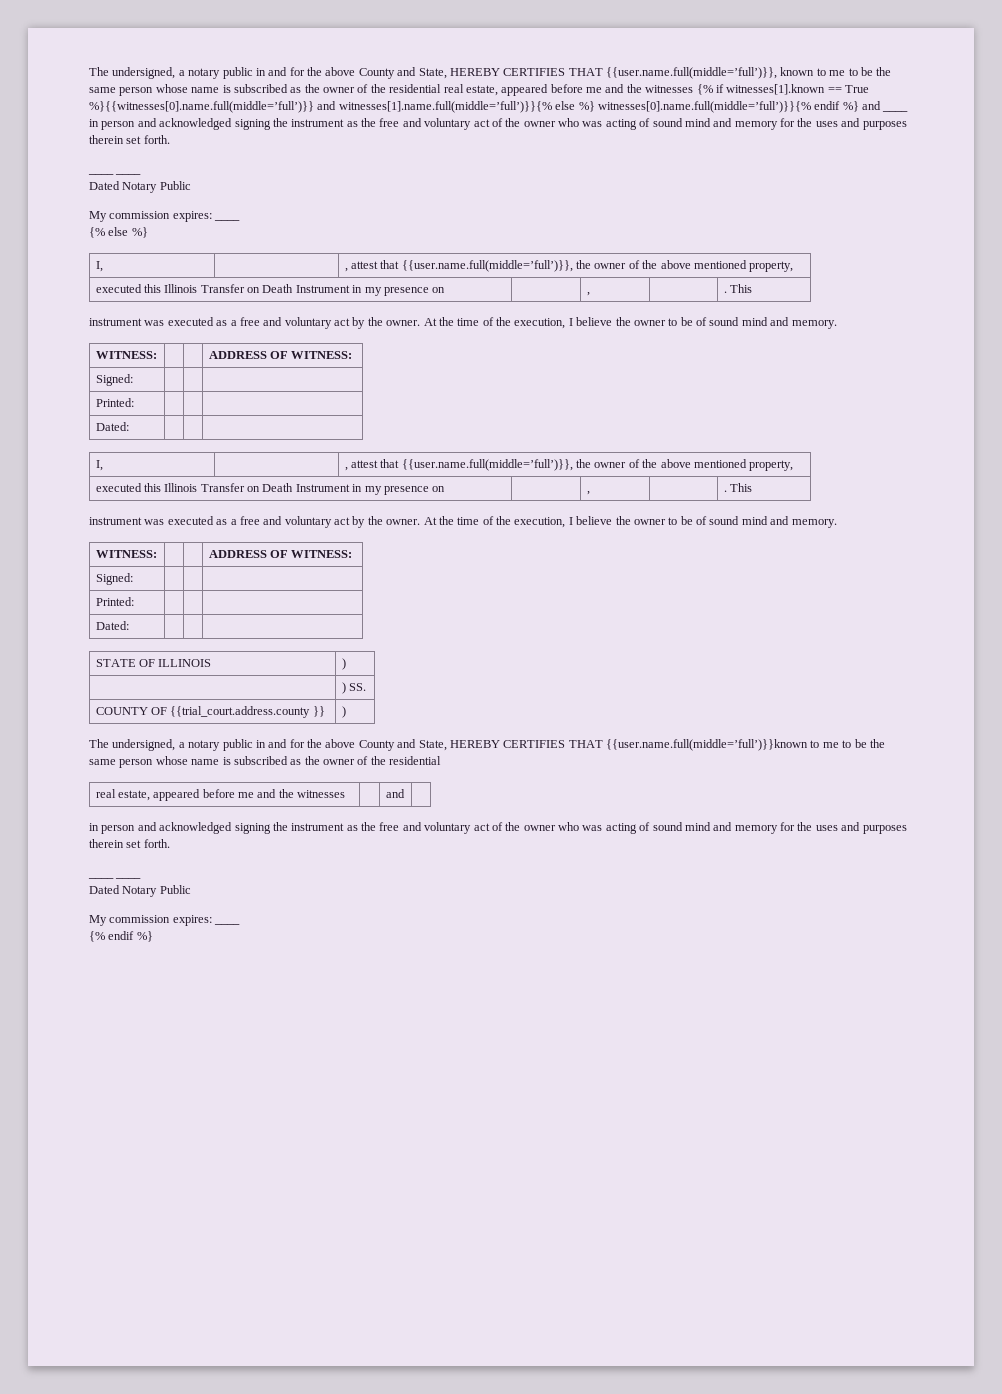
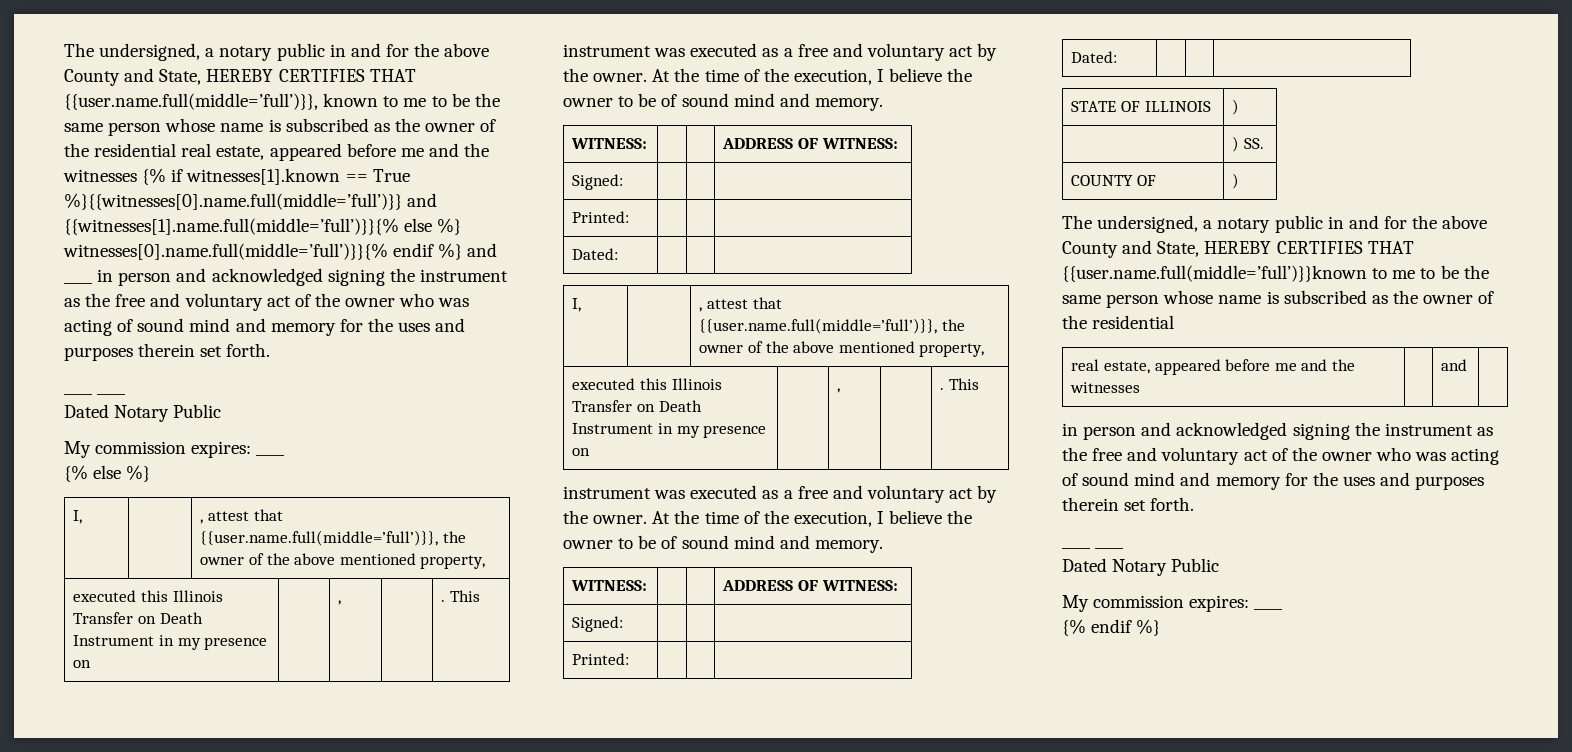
- The undersigned, a notary public in and for the above County and State, HEREBY CERTIFIES THAT {{user.name.full(middle=’full’)}}, known to me to be the same person whose name is subscribed as the owner of the residential real estate, appeared before me and the witnesses {% if witnesses[1].known == True %}{{witnesses[0].name.full(middle=’full’)}} and witnesses[1].name.full(middle=’full’)}}{% else %} witnesses[0].name.full(middle=’full’)}}{% endif %} and ____ in person and acknowledged signing the instrument as the free and voluntary act of the owner who was acting of sound mind and memory for the uses and purposes therein set forth.
+ The undersigned, a notary public in and for the above County and State, HEREBY CERTIFIES THAT {{user.name.full(middle=’full’)}}, known to me to be the same person whose name is subscribed as the owner of the residential real estate, appeared before me and the witnesses {% if witnesses[1].known == True %}{{witnesses[0].name.full(middle=’full’)}} and {{witnesses[1].name.full(middle=’full’)}}{% else %} witnesses[0].name.full(middle=’full’)}}{% endif %} and ____ in person and acknowledged signing the instrument as the free and voluntary act of the owner who was acting of sound mind and memory for the uses and purposes therein set forth.
- COUNTY OF {{trial_court.address.county }} | )
+ COUNTY OF | )

